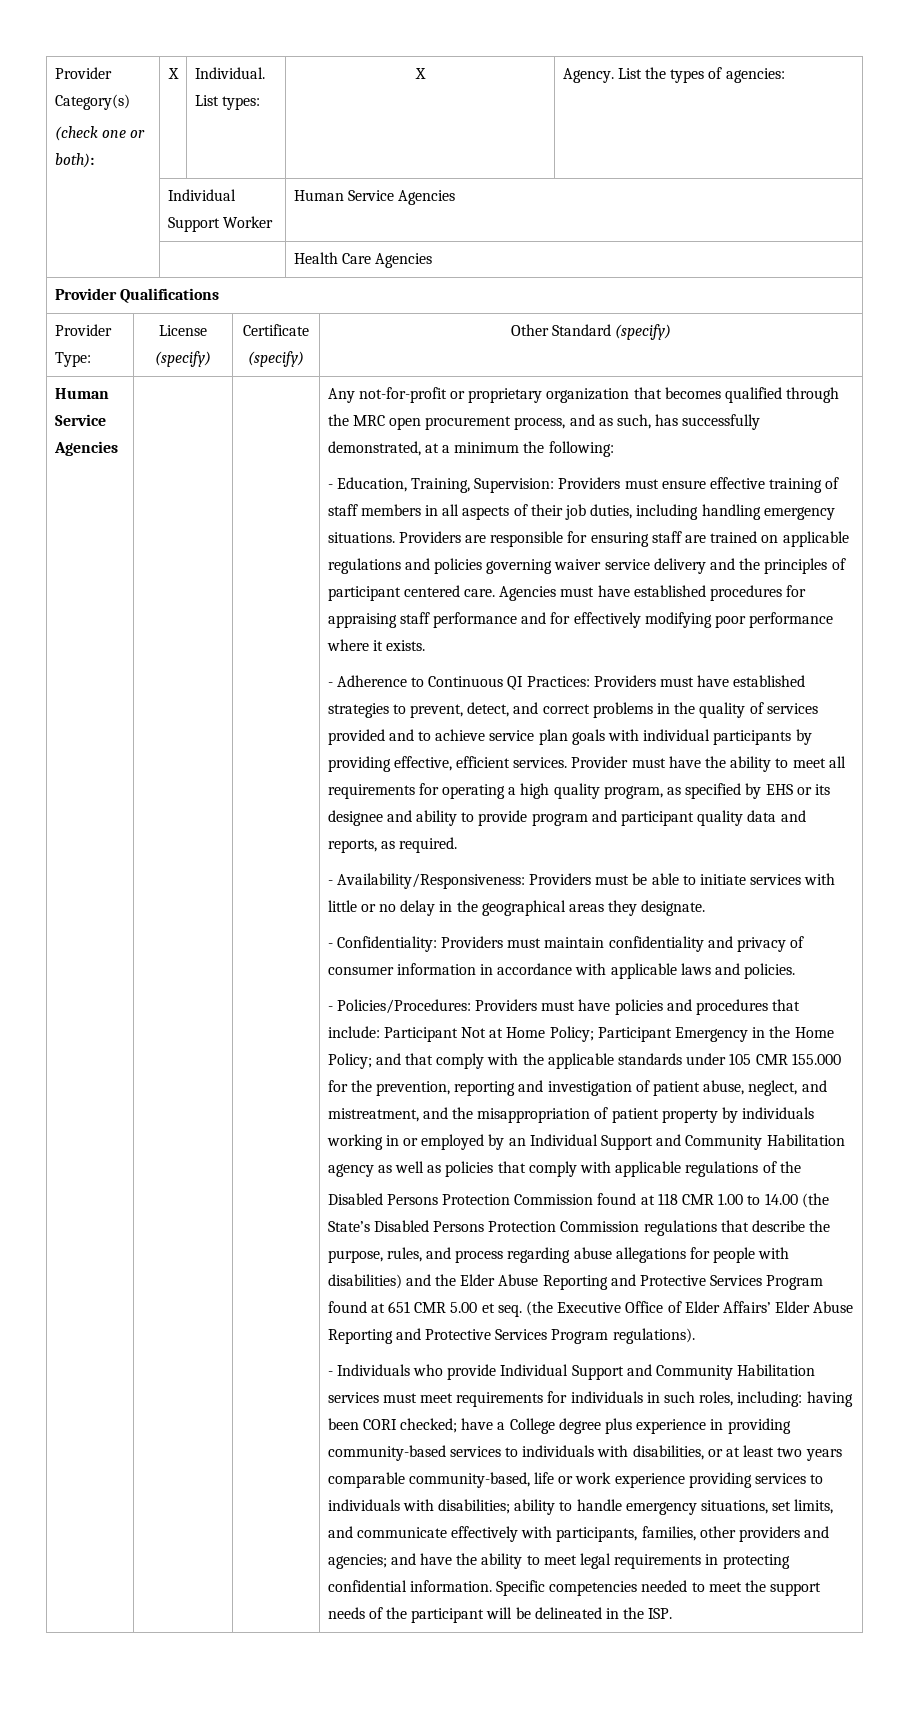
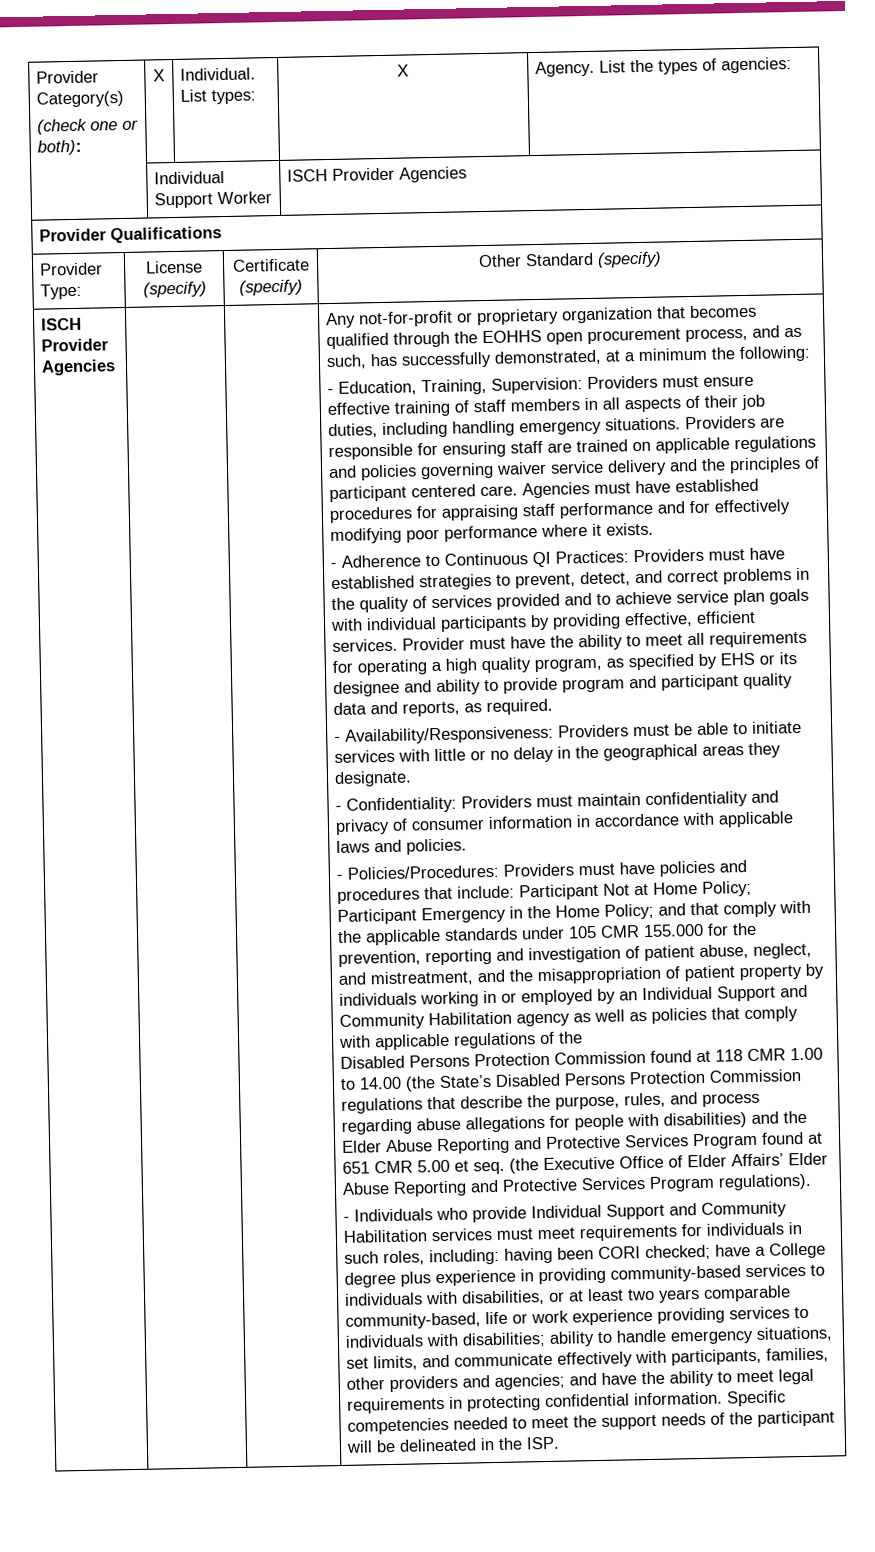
- | Individual Support Worker | Human Service Agencies
- | | Health Care Agencies
+ | Individual Support Worker | ISCH Provider Agencies
  Provider Type: | License (specify) | Certificate (specify) | Other Standard (specify)
- Human Service Agencies
+ ISCH Provider Agencies
- Any not-for-profit or proprietary organization that becomes qualified through the MRC open procurement process, and as such, has successfully demonstrated, at a minimum the following:
+ Any not-for-profit or proprietary organization that becomes qualified through the EOHHS open procurement process, and as such, has successfully demonstrated, at a minimum the following:

